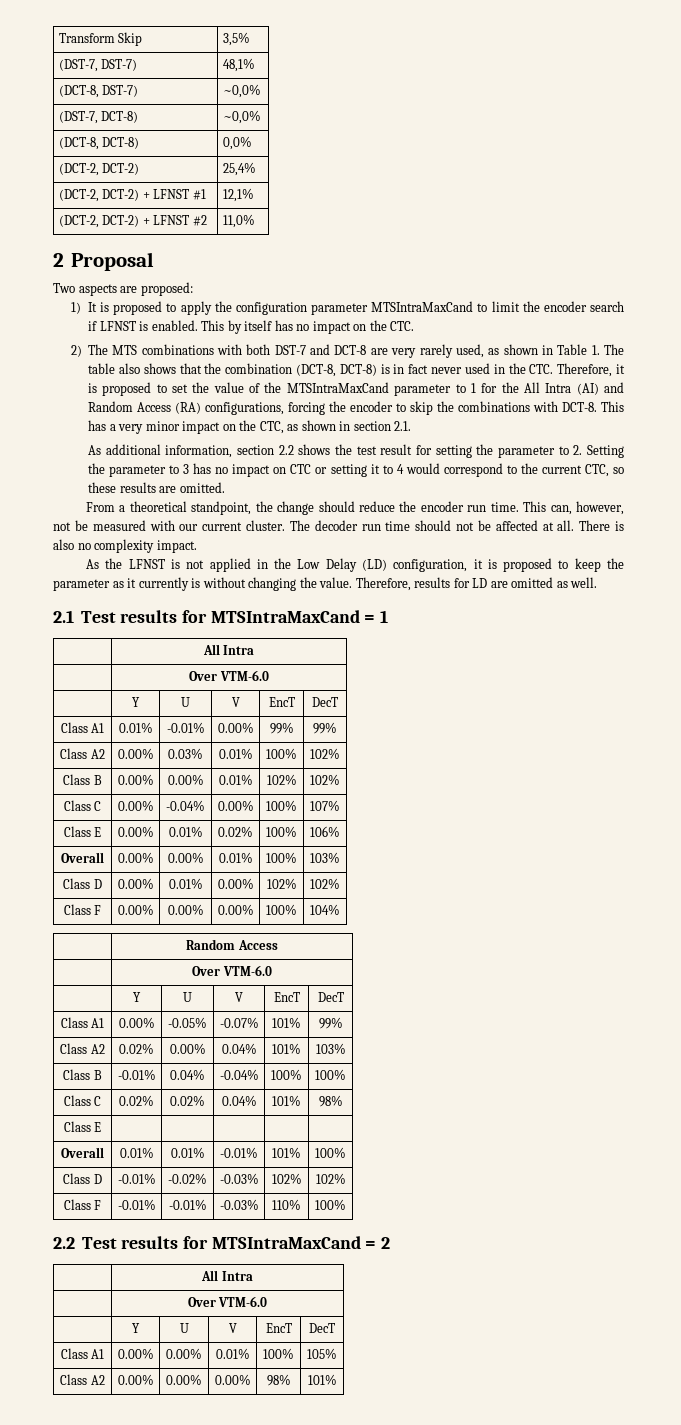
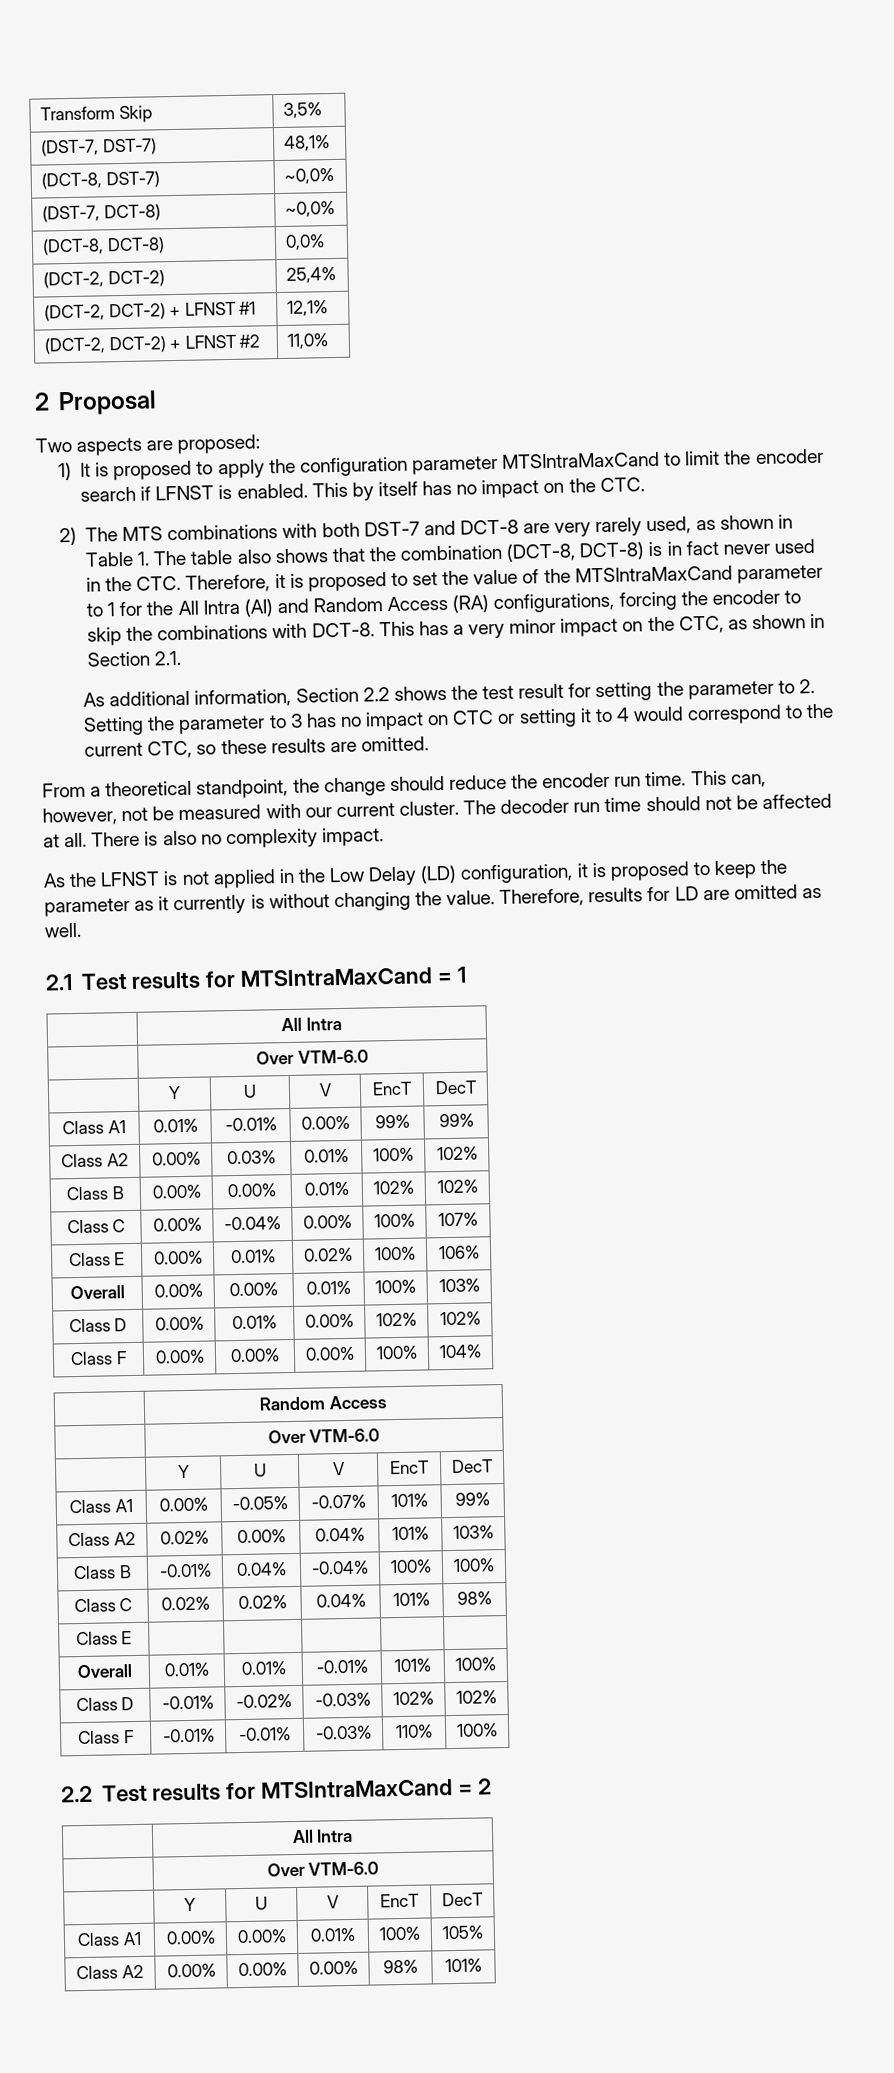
- This has a very minor impact on the CTC, as shown in section 2.1.
+ This has a very minor impact on the CTC, as shown in Section 2.1.
- As additional information, section 2.2 shows the test result for setting the parameter to 2. Setting the parameter to 3 has no impact on CTC or setting it to 4 would correspond to the current CTC, so these results are omitted.
+ As additional information, Section 2.2 shows the test result for setting the parameter to 2. Setting the parameter to 3 has no impact on CTC or setting it to 4 would correspond to the current CTC, so these results are omitted.

